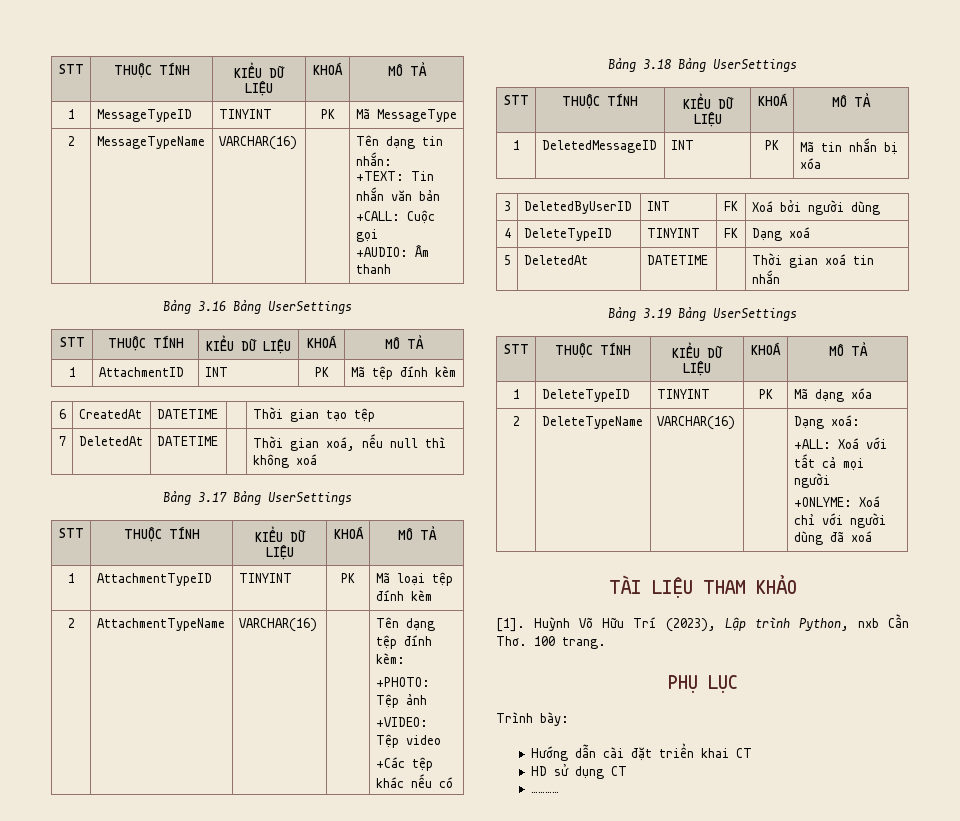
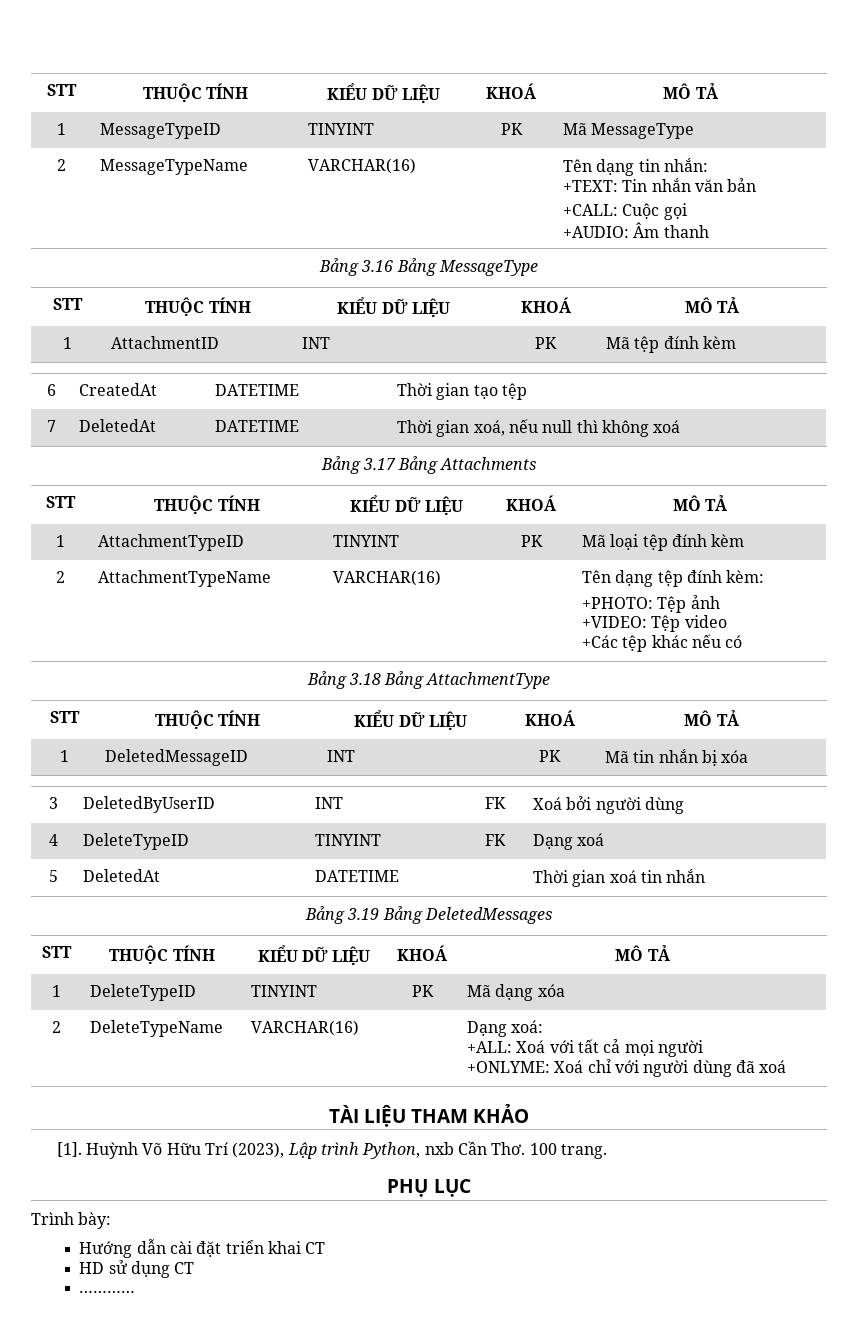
- Bảng 3.16 Bảng UserSettings
+ Bảng 3.16 Bảng MessageType
- Bảng 3.17 Bảng UserSettings
+ Bảng 3.17 Bảng Attachments
- Bảng 3.18 Bảng UserSettings
+ Bảng 3.18 Bảng AttachmentType
- Bảng 3.19 Bảng UserSettings
+ Bảng 3.19 Bảng DeletedMessages

